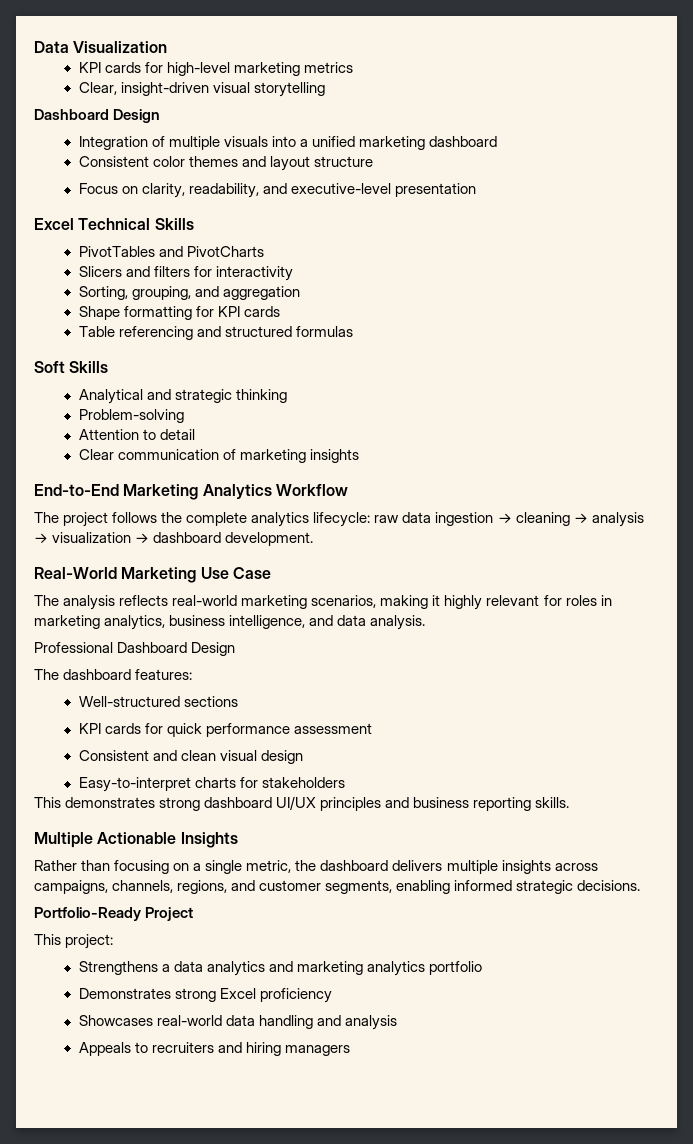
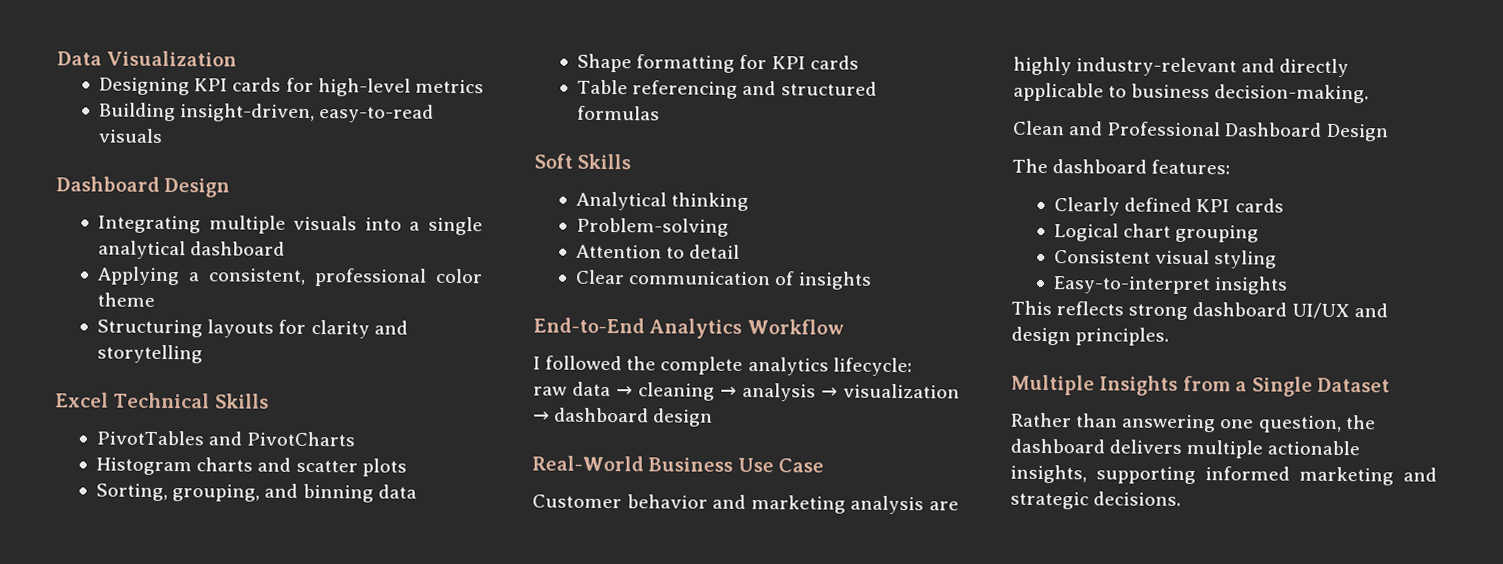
- KPI cards for high-level marketing metrics
+ Designing KPI cards for high-level metrics
- Clear, insight-driven visual storytelling
+ Building insight-driven, easy-to-read visuals
  Dashboard Design
- Integration of multiple visuals into a unified marketing dashboard
+ Integrating multiple visuals into a single analytical dashboard
- Consistent color themes and layout structure
- Focus on clarity, readability, and executive-level presentation
+ Applying a consistent, professional color theme
+ Structuring layouts for clarity and storytelling
- Slicers and filters for interactivity
+ Histogram charts and scatter plots
- Sorting, grouping, and aggregation
+ Sorting, grouping, and binning data
- Analytical and strategic thinking
+ Analytical thinking
- Clear communication of marketing insights
+ Clear communication of insights
- End-to-End Marketing Analytics Workflow
+ End-to-End Analytics Workflow
- The project follows the complete analytics lifecycle: raw data ingestion → cleaning → analysis → visualization → dashboard development.
+ I followed the complete analytics lifecycle:
+ raw data → cleaning → analysis → visualization → dashboard design
- Real-World Marketing Use Case
+ Real-World Business Use Case
- The analysis reflects real-world marketing scenarios, making it highly relevant for roles in marketing analytics, business intelligence, and data analysis.
- Professional Dashboard Design
+ Customer behavior and marketing analysis are highly industry-relevant and directly applicable to business decision-making.
+ Clean and Professional Dashboard Design
- Well-structured sections
- KPI cards for quick performance assessment
- Consistent and clean visual design
- Easy-to-interpret charts for stakeholders
- This demonstrates strong dashboard UI/UX principles and business reporting skills.
+ Clearly defined KPI cards
+ Logical chart grouping
+ Consistent visual styling
+ Easy-to-interpret insights
+ This reflects strong dashboard UI/UX and design principles.
- Multiple Actionable Insights
- Rather than focusing on a single metric, the dashboard delivers multiple insights across campaigns, channels, regions, and customer segments, enabling informed strategic decisions.
- Portfolio-Ready Project
- This project:
- Strengthens a data analytics and marketing analytics portfolio
- Demonstrates strong Excel proficiency
- Showcases real-world data handling and analysis
- Appeals to recruiters and hiring managers
+ Multiple Insights from a Single Dataset
+ Rather than answering one question, the dashboard delivers multiple actionable insights, supporting informed marketing and strategic decisions.

